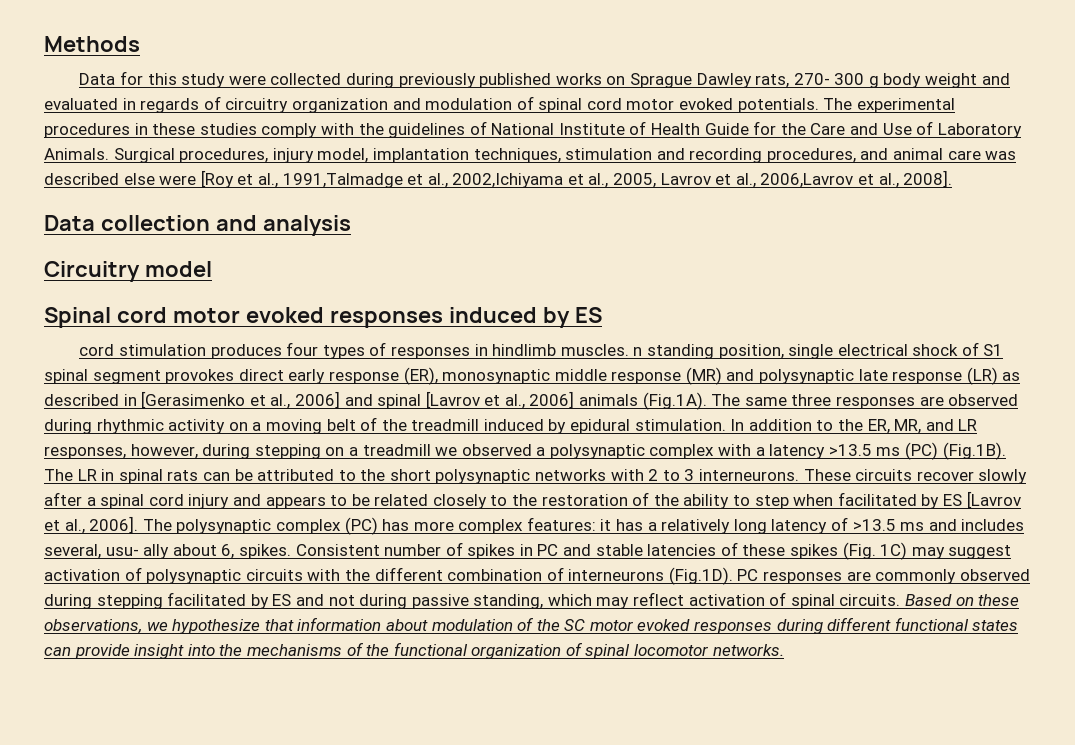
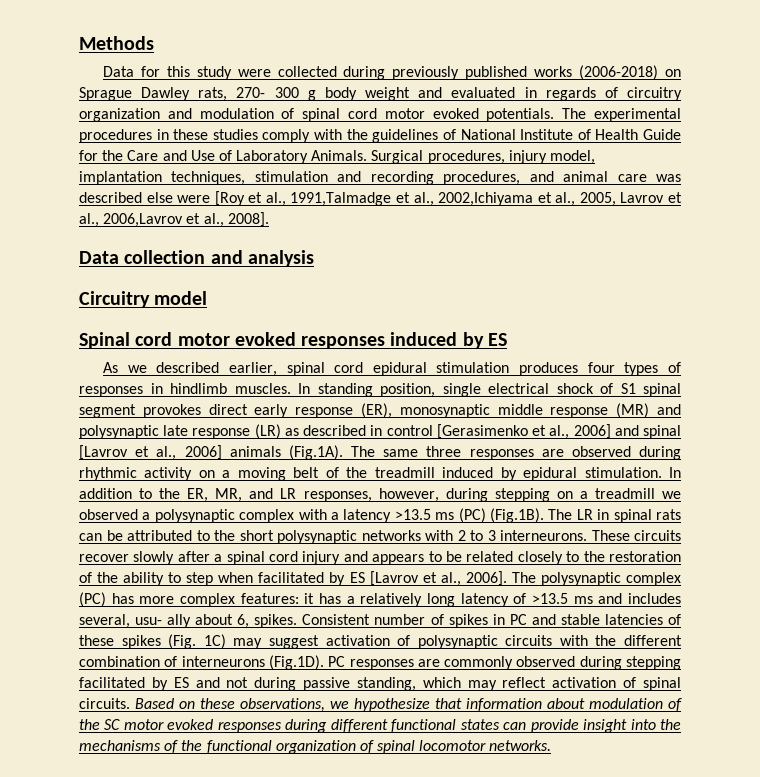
- Data for this study were collected during previously published works on Sprague Dawley rats, 270- 300 g body weight and evaluated in regards of circuitry organization and modulation of spinal cord motor evoked potentials.
+ Data for this study were collected during previously published works (2006-2018) on Sprague Dawley rats, 270- 300 g body weight and evaluated in regards of circuitry organization and modulation of spinal cord motor evoked potentials.
- cord stimulation produces four types of responses in hindlimb muscles. n standing position, single electrical shock of S1 spinal segment provokes direct early response (ER), monosynaptic middle response (MR) and polysynaptic late response (LR) as described in [Gerasimenko et al., 2006] and spinal [Lavrov et al., 2006] animals (Fig.1A). The same three responses are observed during rhythmic activity on a moving belt of the treadmill induced by epidural stimulation.
+ As we described earlier, spinal cord epidural stimulation produces four types of responses in hindlimb muscles. In standing position, single electrical shock of S1 spinal segment provokes direct early response (ER), monosynaptic middle response (MR) and polysynaptic late response (LR) as described in control [Gerasimenko et al., 2006] and spinal [Lavrov et al., 2006] animals (Fig.1A). The same three responses are observed during rhythmic activity on a moving belt of the treadmill induced by epidural stimulation.

